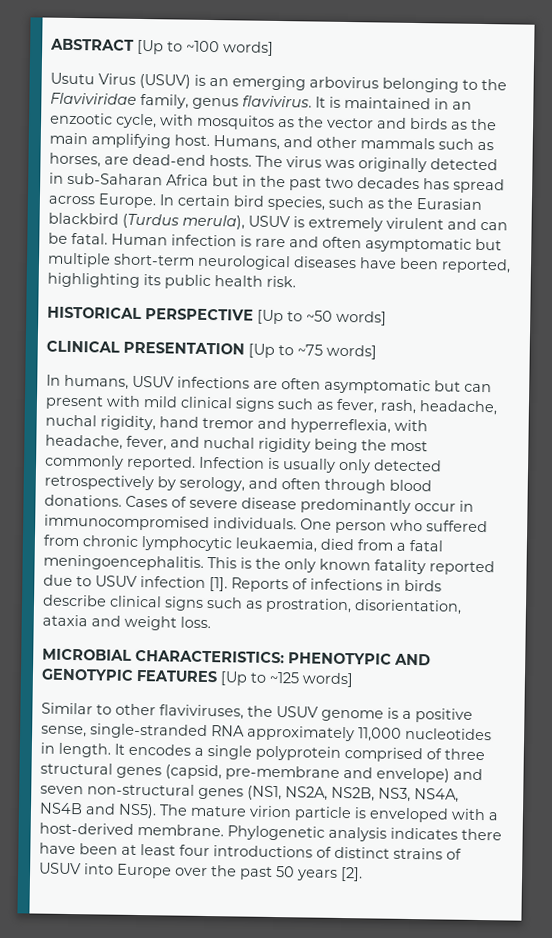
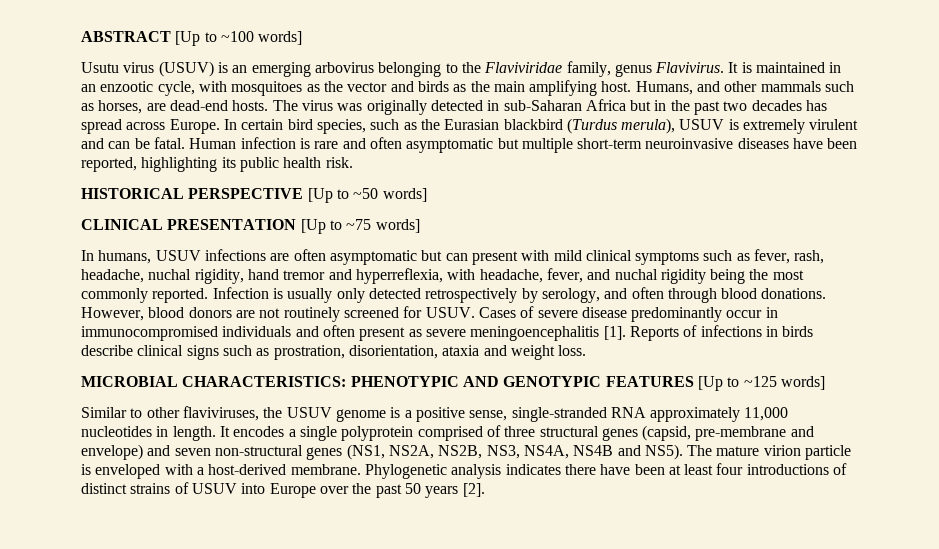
- Usutu Virus (USUV) is an emerging arbovirus belonging to the Flaviviridae family, genus flavivirus.
+ Usutu virus (USUV) is an emerging arbovirus belonging to the Flaviviridae family, genus Flavivirus.
- It is maintained in an enzootic cycle, with mosquitos as the vector and birds as the main amplifying host.
+ It is maintained in an enzootic cycle, with mosquitoes as the vector and birds as the main amplifying host.
- Human infection is rare and often asymptomatic but multiple short-term neurological diseases have been reported, highlighting its public health risk.
+ Human infection is rare and often asymptomatic but multiple short-term neuroinvasive diseases have been reported, highlighting its public health risk.
- In humans, USUV infections are often asymptomatic but can present with mild clinical signs such as fever, rash, headache, nuchal rigidity, hand tremor and hyperreflexia, with headache, fever, and nuchal rigidity being the most commonly reported.
+ In humans, USUV infections are often asymptomatic but can present with mild clinical symptoms such as fever, rash, headache, nuchal rigidity, hand tremor and hyperreflexia, with headache, fever, and nuchal rigidity being the most commonly reported.
+ However, blood donors are not routinely screened for USUV.
- Cases of severe disease predominantly occur in immunocompromised individuals. One person who suffered from chronic lymphocytic leukaemia, died from a fatal meningoencephalitis. This is the only known fatality reported due to USUV infection [1].
+ Cases of severe disease predominantly occur in immunocompromised individuals and often present as severe meningoencephalitis [1].

